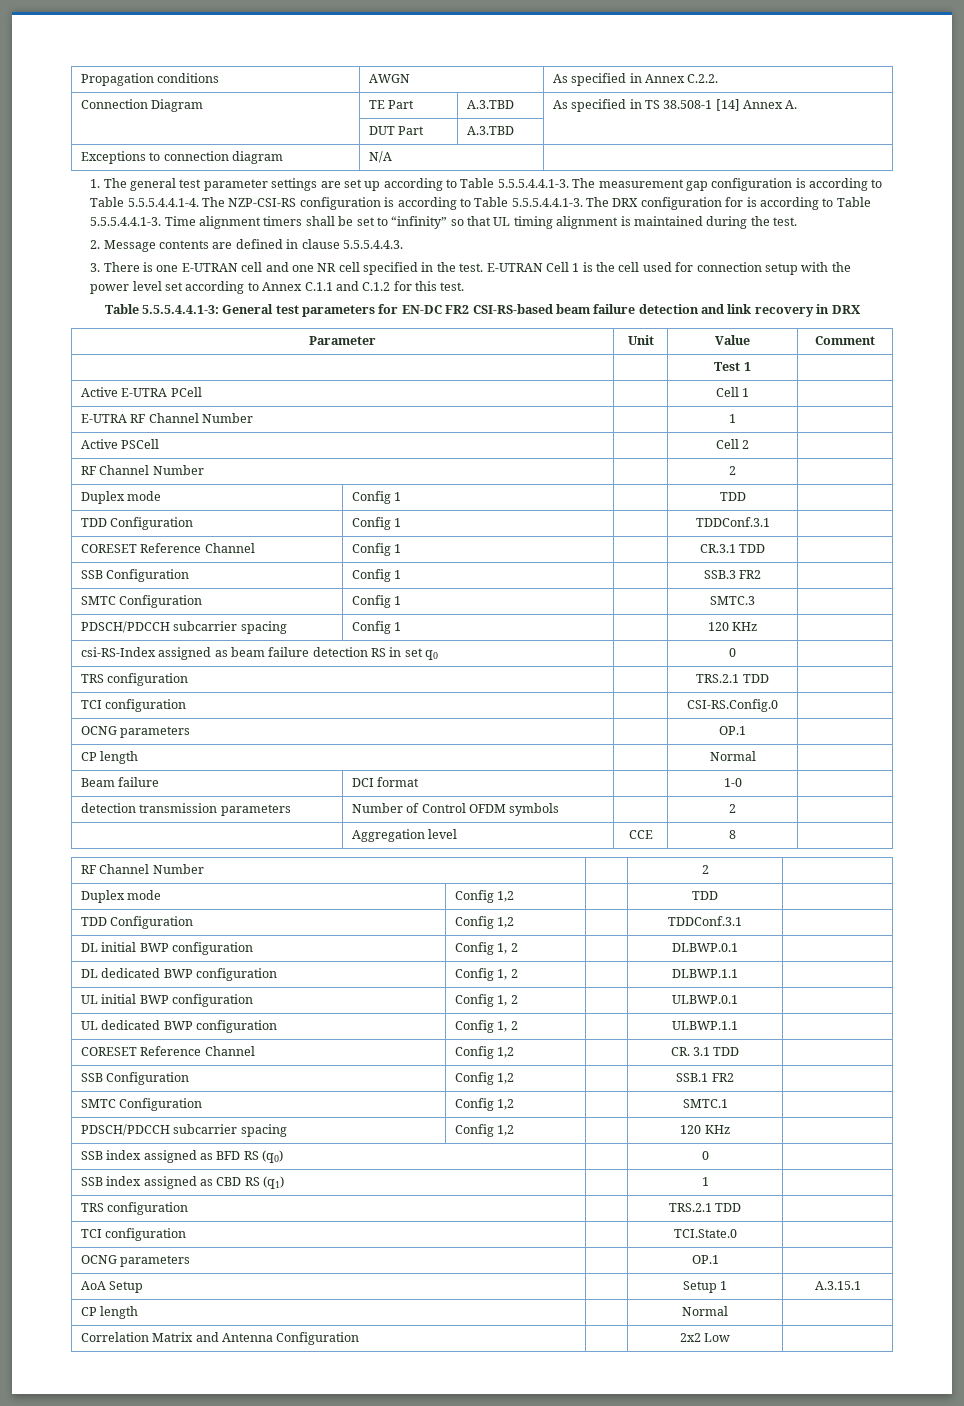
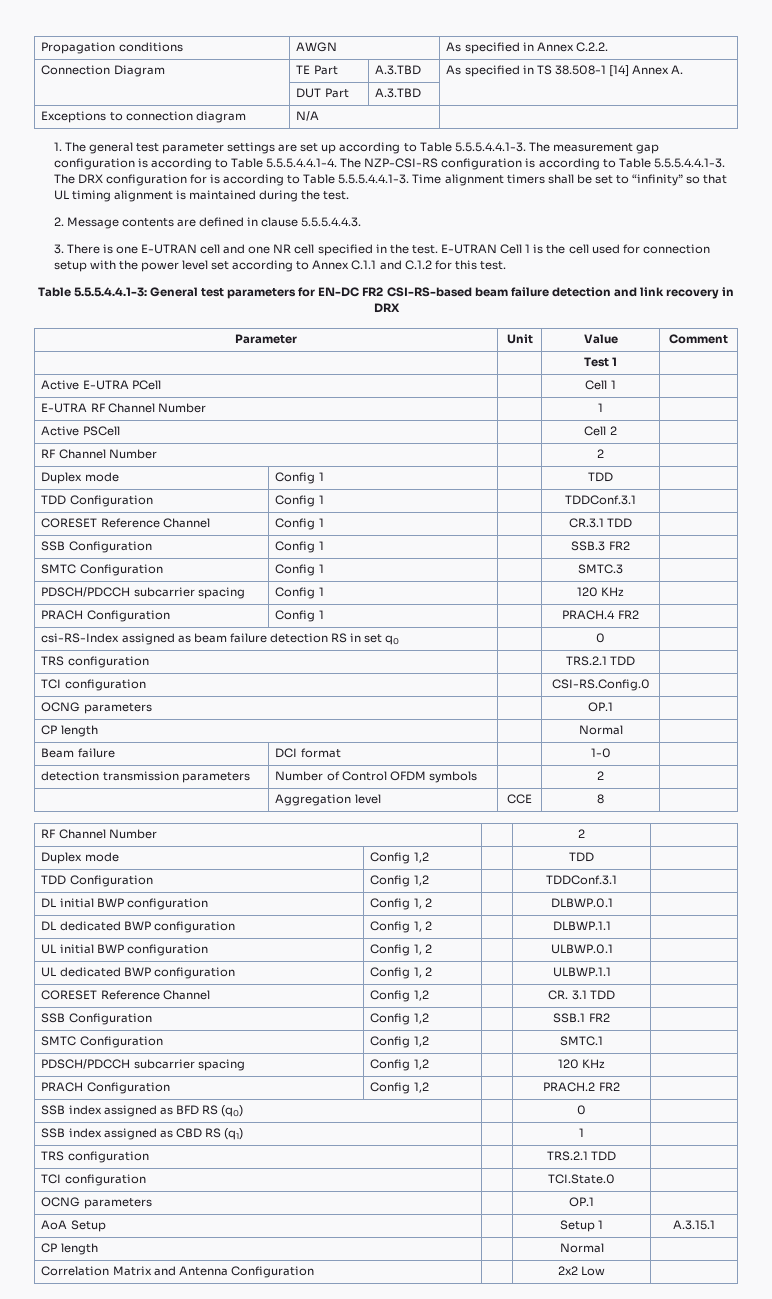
+ PRACH Configuration | Config 1 | | PRACH.4 FR2 |
+ PRACH Configuration | Config 1,2 | | PRACH.2 FR2 |

